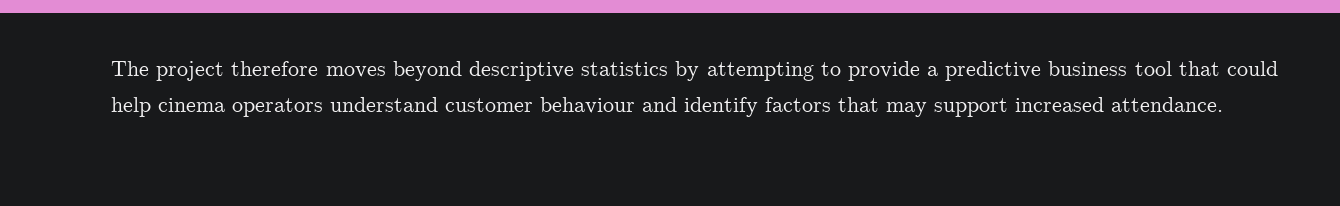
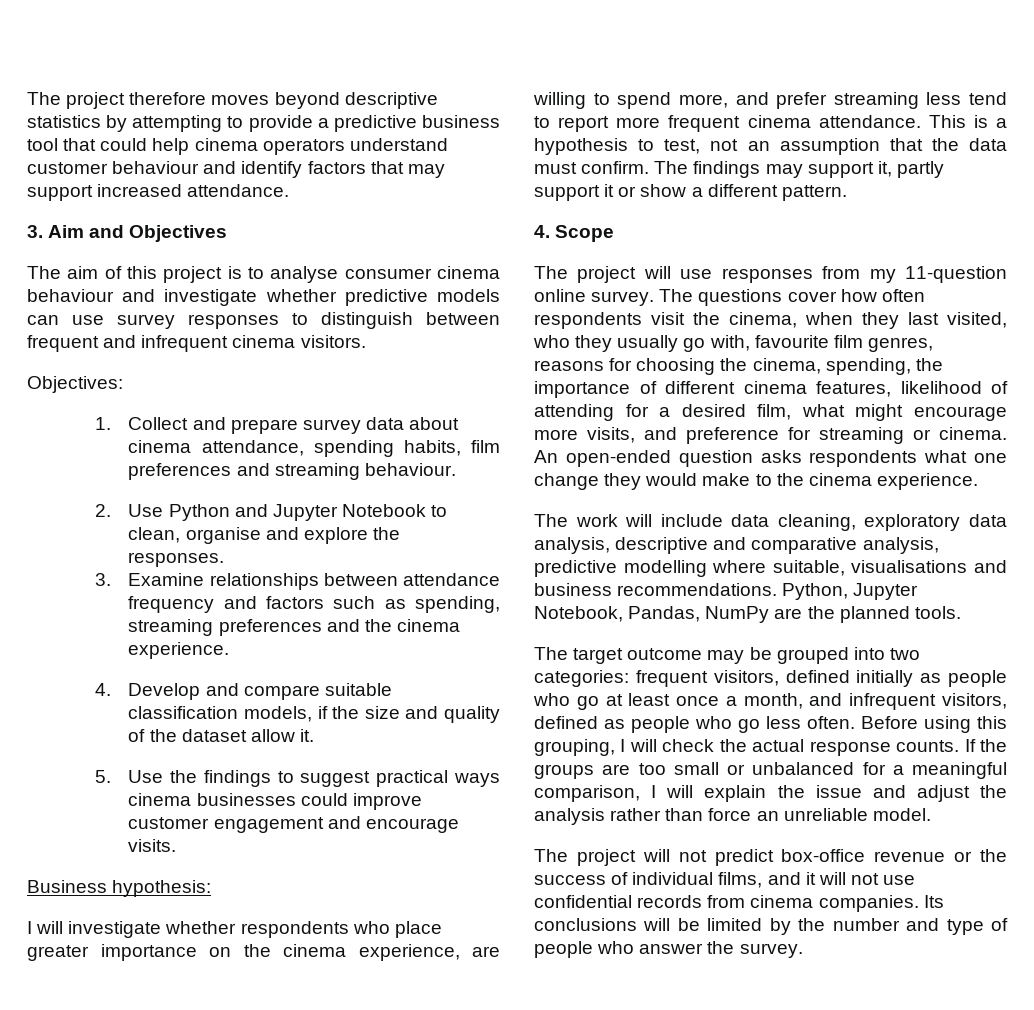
+ 3. Aim and Objectives
+ The aim of this project is to analyse consumer cinema behaviour and investigate whether predictive models can use survey responses to distinguish between frequent and infrequent cinema visitors.
+ Objectives:
+ 1. Collect and prepare survey data about cinema attendance, spending habits, film preferences and streaming behaviour.
+ 2. Use Python and Jupyter Notebook to clean, organise and explore the responses.
+ 3. Examine relationships between attendance frequency and factors such as spending, streaming preferences and the cinema experience.
+ 4. Develop and compare suitable classification models, if the size and quality of the dataset allow it.
+ 5. Use the findings to suggest practical ways cinema businesses could improve customer engagement and encourage visits.
+ Business hypothesis:
+ I will investigate whether respondents who place greater importance on the cinema experience, are willing to spend more, and prefer streaming less tend to report more frequent cinema attendance. This is a hypothesis to test, not an assumption that the data must confirm. The findings may support it, partly support it or show a different pattern.
+ 4. Scope
+ The project will use responses from my 11-question online survey. The questions cover how often respondents visit the cinema, when they last visited, who they usually go with, favourite film genres, reasons for choosing the cinema, spending, the importance of different cinema features, likelihood of attending for a desired film, what might encourage more visits, and preference for streaming or cinema. An open-ended question asks respondents what one change they would make to the cinema experience.
+ The work will include data cleaning, exploratory data analysis, descriptive and comparative analysis, predictive modelling where suitable, visualisations and business recommendations. Python, Jupyter Notebook, Pandas, NumPy are the planned tools.
+ The target outcome may be grouped into two categories: frequent visitors, defined initially as people who go at least once a month, and infrequent visitors, defined as people who go less often. Before using this grouping, I will check the actual response counts. If the groups are too small or unbalanced for a meaningful comparison, I will explain the issue and adjust the analysis rather than force an unreliable model.
+ The project will not predict box-office revenue or the success of individual films, and it will not use confidential records from cinema companies. Its conclusions will be limited by the number and type of people who answer the survey.

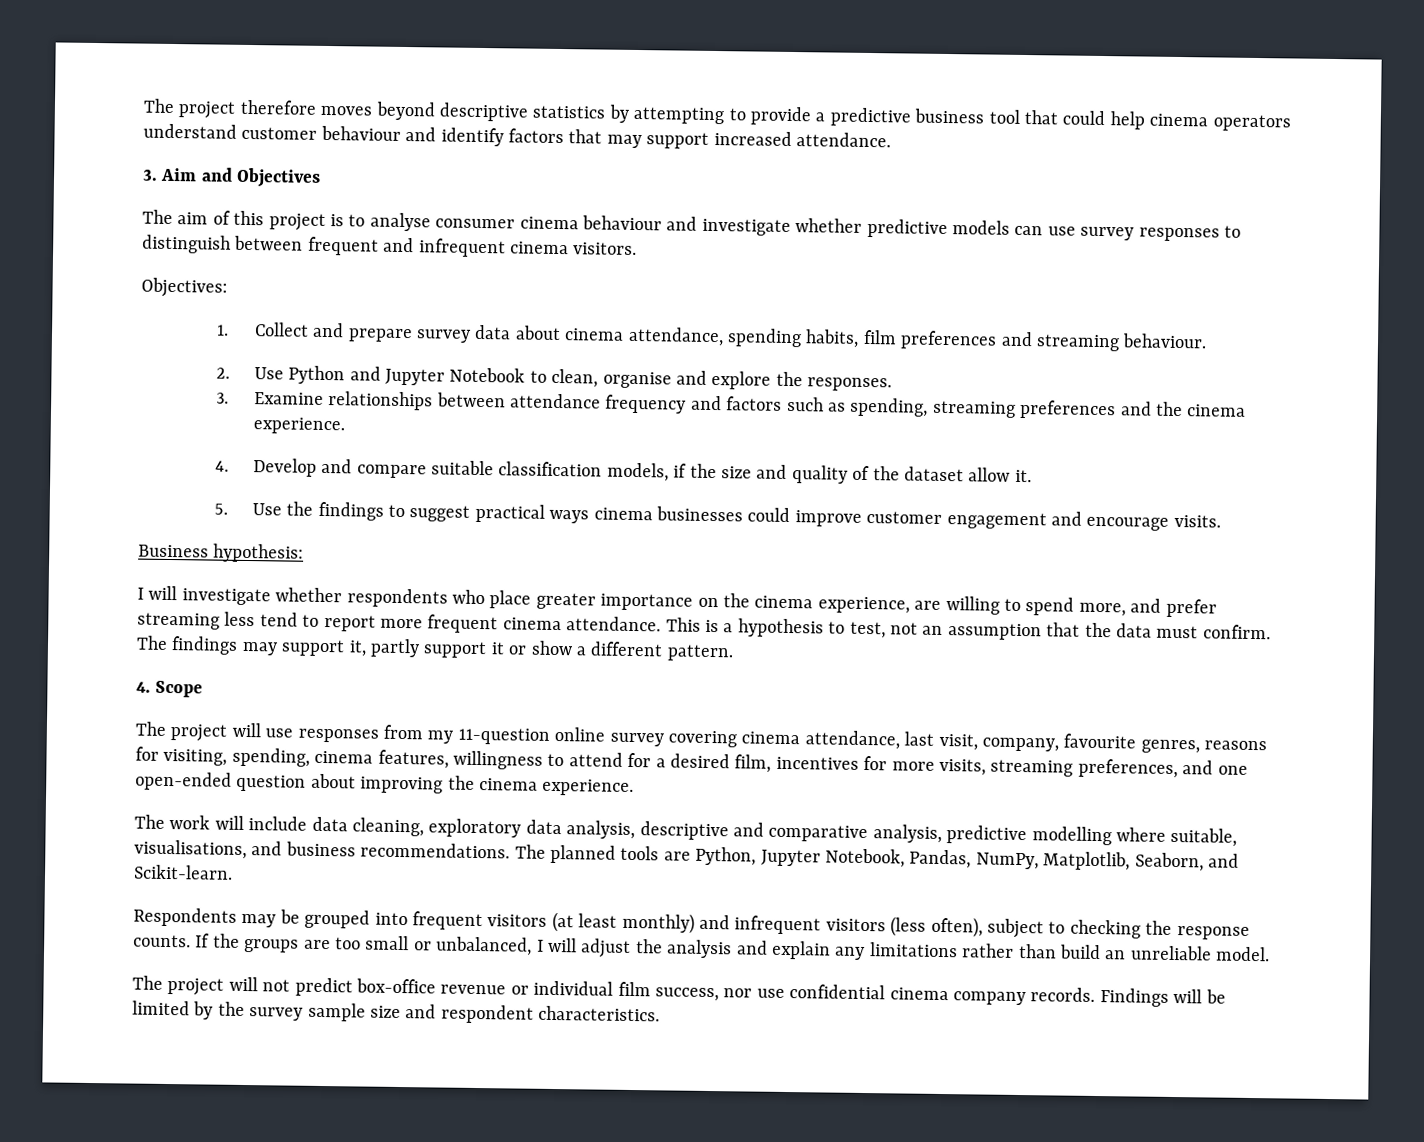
- The project will use responses from my 11-question online survey. The questions cover how often respondents visit the cinema, when they last visited, who they usually go with, favourite film genres, reasons for choosing the cinema, spending, the importance of different cinema features, likelihood of attending for a desired film, what might encourage more visits, and preference for streaming or cinema. An open-ended question asks respondents what one change they would make to the cinema experience.
+ The project will use responses from my 11-question online survey covering cinema attendance, last visit, company, favourite genres, reasons for visiting, spending, cinema features, willingness to attend for a desired film, incentives for more visits, streaming preferences, and one open-ended question about improving the cinema experience.
- The work will include data cleaning, exploratory data analysis, descriptive and comparative analysis, predictive modelling where suitable, visualisations and business recommendations.
+ The work will include data cleaning, exploratory data analysis, descriptive and comparative analysis, predictive modelling where suitable, visualisations, and business recommendations.
- Python, Jupyter Notebook, Pandas, NumPy are the planned tools.
- The target outcome may be grouped into two categories: frequent visitors, defined initially as people who go at least once a month, and infrequent visitors, defined as people who go less often. Before using this grouping, I will check the actual response counts.
+ The planned tools are Python, Jupyter Notebook, Pandas, NumPy, Matplotlib, Seaborn, and Scikit-learn.
+ Respondents may be grouped into frequent visitors (at least monthly) and infrequent visitors (less often), subject to checking the response counts.
- If the groups are too small or unbalanced for a meaningful comparison, I will explain the issue and adjust the analysis rather than force an unreliable model.
+ If the groups are too small or unbalanced, I will adjust the analysis and explain any limitations rather than build an unreliable model.
- The project will not predict box-office revenue or the success of individual films, and it will not use confidential records from cinema companies. Its conclusions will be limited by the number and type of people who answer the survey.
+ The project will not predict box-office revenue or individual film success, nor use confidential cinema company records. Findings will be limited by the survey sample size and respondent characteristics.

